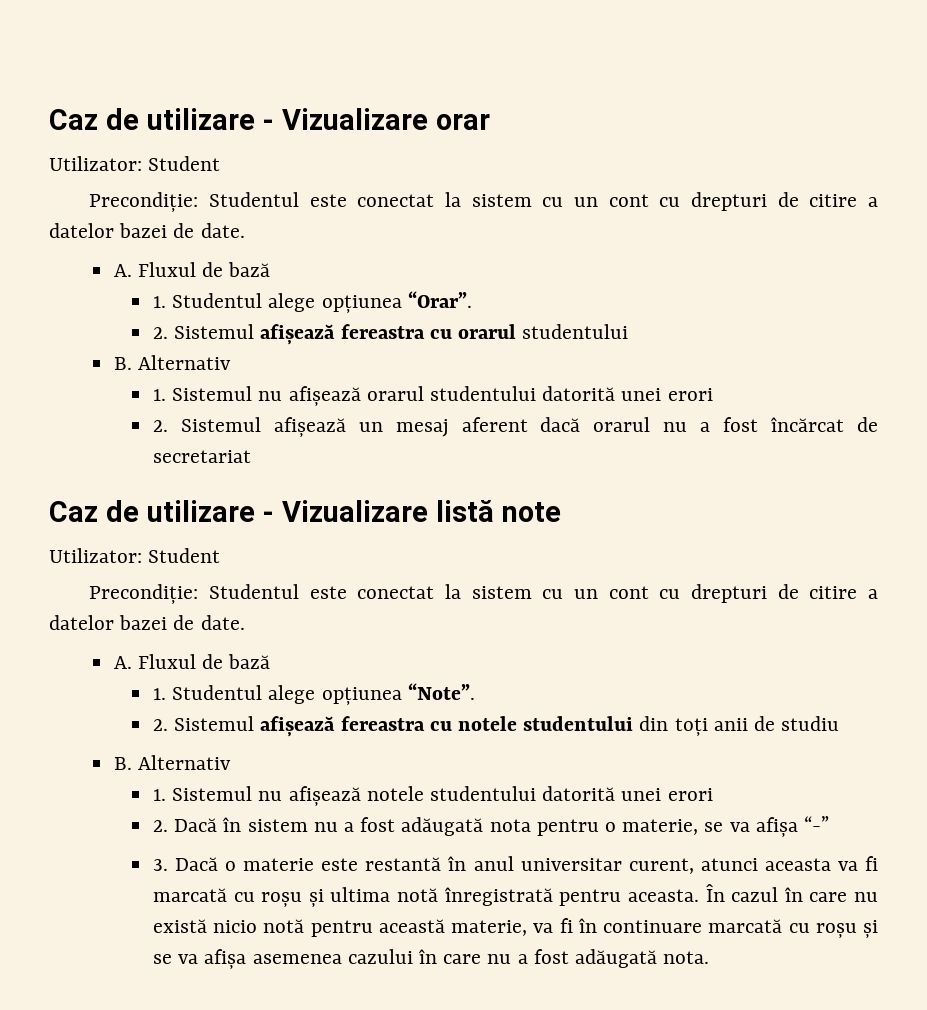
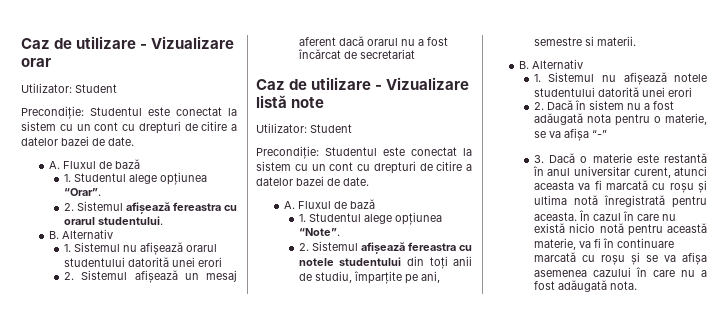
- 2. Sistemul afișează fereastra cu orarul studentului
+ 2. Sistemul afișează fereastra cu orarul studentului.
- 2. Sistemul afișează fereastra cu notele studentului din toți anii de studiu
+ 2. Sistemul afișează fereastra cu notele studentului din toți anii de studiu, împarțite pe ani, semestre si materii.

